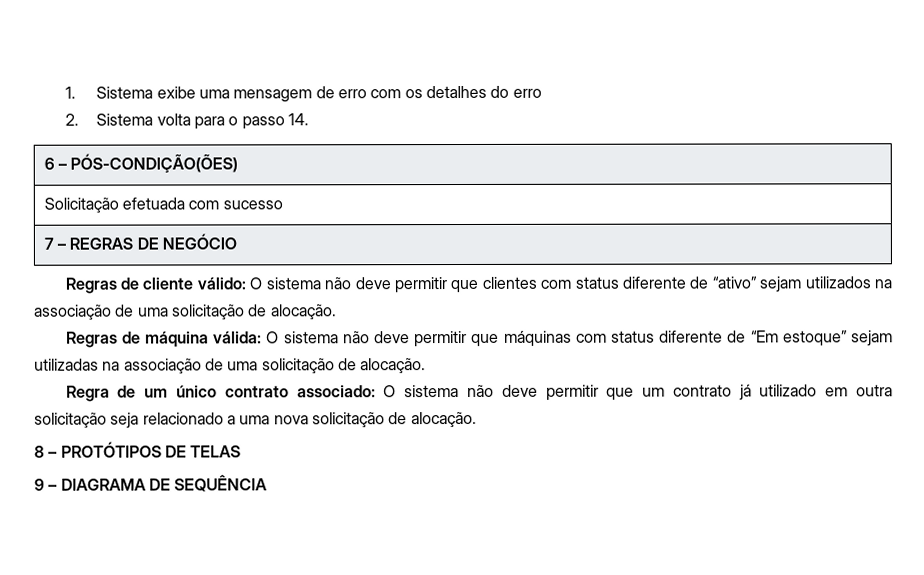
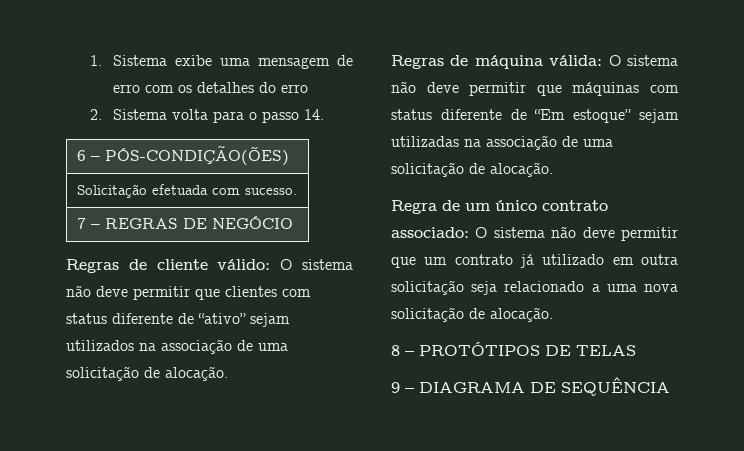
- Solicitação efetuada com sucesso
+ Solicitação efetuada com sucesso.

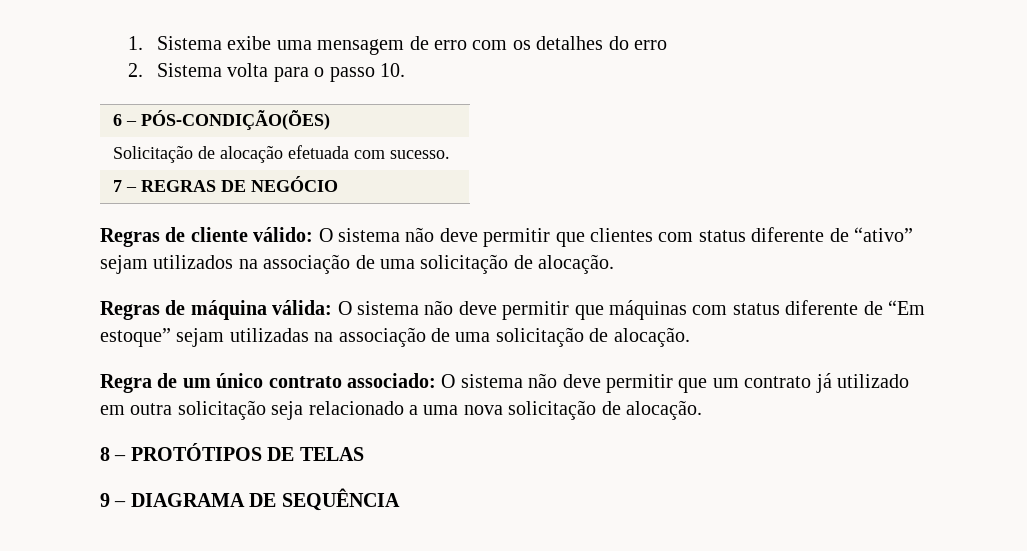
- 2. Sistema volta para o passo 14.
+ 2. Sistema volta para o passo 10.
- Solicitação efetuada com sucesso.
+ Solicitação de alocação efetuada com sucesso.

